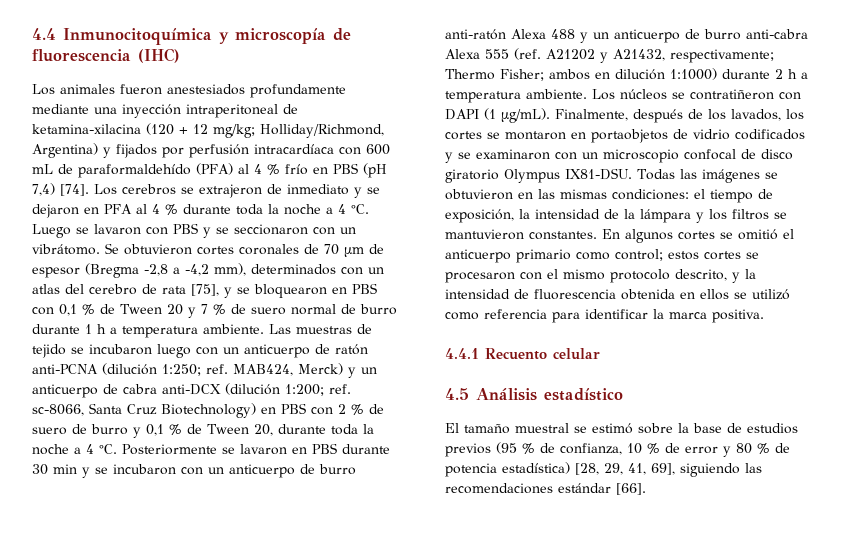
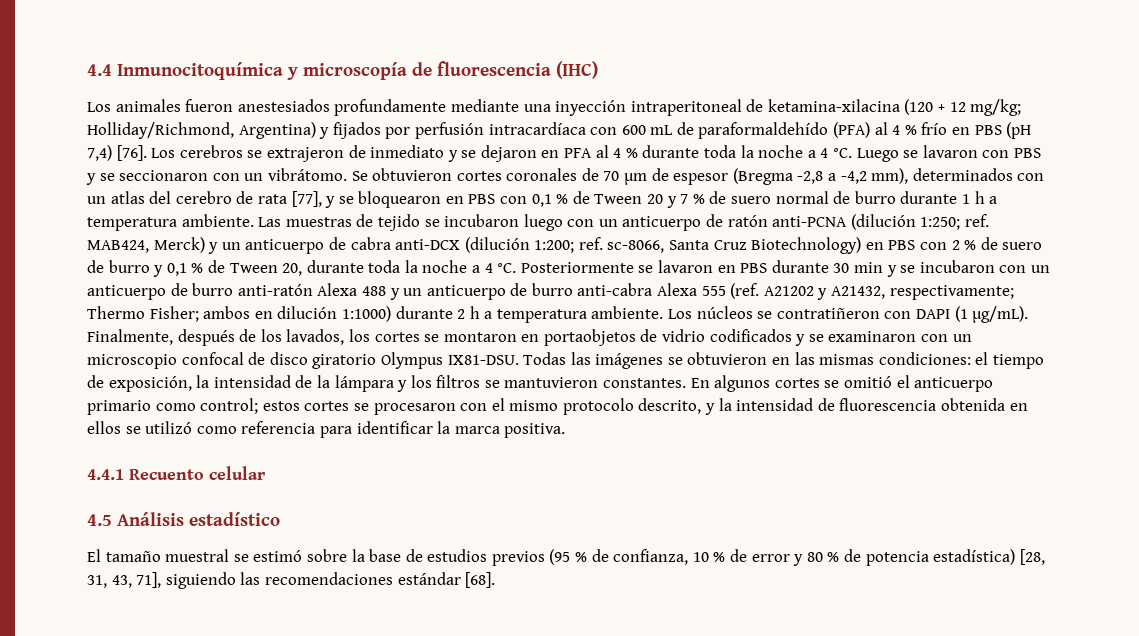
- Los animales fueron anestesiados profundamente mediante una inyección intraperitoneal de ketamina-xilacina (120 + 12 mg/kg; Holliday/Richmond, Argentina) y fijados por perfusión intracardíaca con 600 mL de paraformaldehído (PFA) al 4 % frío en PBS (pH 7,4) [74].
+ Los animales fueron anestesiados profundamente mediante una inyección intraperitoneal de ketamina-xilacina (120 + 12 mg/kg; Holliday/Richmond, Argentina) y fijados por perfusión intracardíaca con 600 mL de paraformaldehído (PFA) al 4 % frío en PBS (pH 7,4) [76].
- Se obtuvieron cortes coronales de 70 µm de espesor (Bregma -2,8 a -4,2 mm), determinados con un atlas del cerebro de rata [75], y se bloquearon en PBS con 0,1 % de Tween 20 y 7 % de suero normal de burro durante 1 h a temperatura ambiente.
+ Se obtuvieron cortes coronales de 70 µm de espesor (Bregma -2,8 a -4,2 mm), determinados con un atlas del cerebro de rata [77], y se bloquearon en PBS con 0,1 % de Tween 20 y 7 % de suero normal de burro durante 1 h a temperatura ambiente.
- El tamaño muestral se estimó sobre la base de estudios previos (95 % de confianza, 10 % de error y 80 % de potencia estadística) [28, 29, 41, 69], siguiendo las recomendaciones estándar [66].
+ El tamaño muestral se estimó sobre la base de estudios previos (95 % de confianza, 10 % de error y 80 % de potencia estadística) [28, 31, 43, 71], siguiendo las recomendaciones estándar [68].

